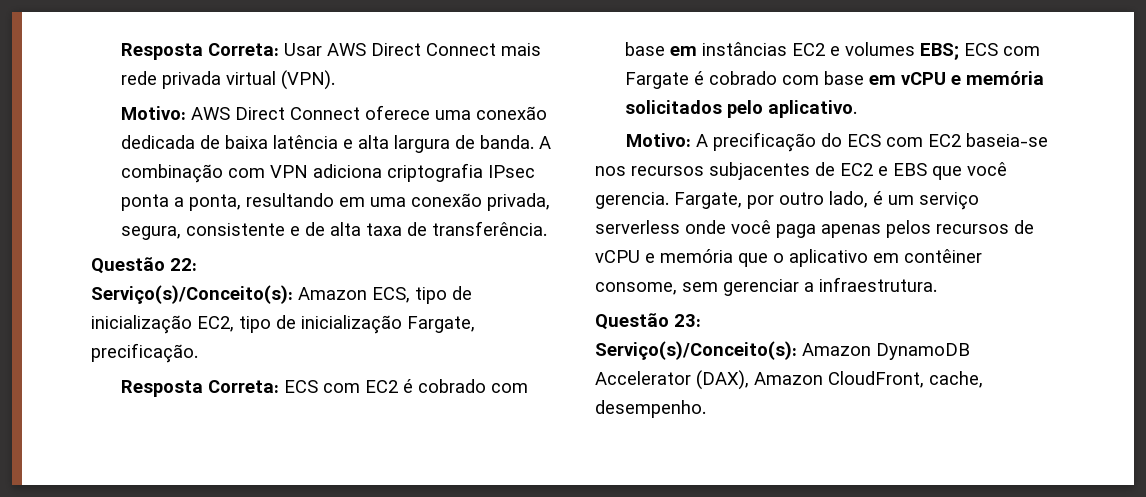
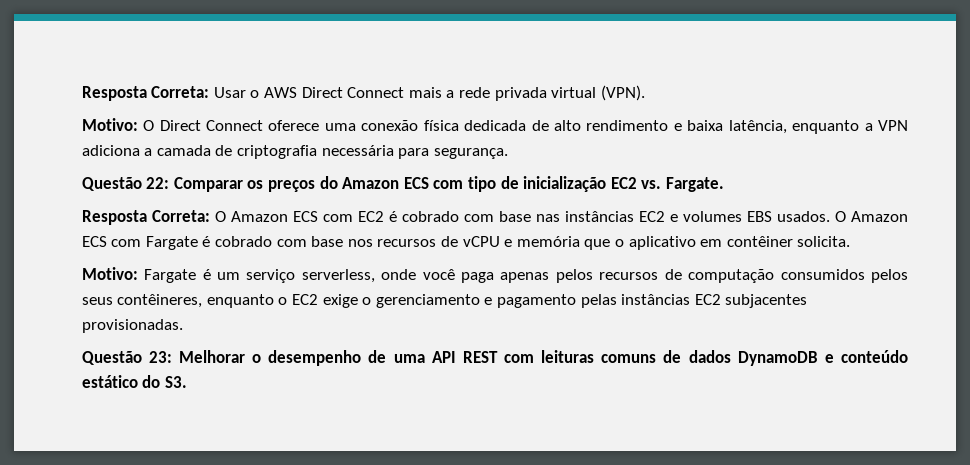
- Resposta Correta: Usar AWS Direct Connect mais rede privada virtual (VPN).
+ Resposta Correta: Usar o AWS Direct Connect mais a rede privada virtual (VPN).
- Motivo: AWS Direct Connect oferece uma conexão dedicada de baixa latência e alta largura de banda. A combinação com VPN adiciona criptografia IPsec ponta a ponta, resultando em uma conexão privada, segura, consistente e de alta taxa de transferência.
- Questão 22:
- Serviço(s)/Conceito(s): Amazon ECS, tipo de inicialização EC2, tipo de inicialização Fargate, precificação.
- Resposta Correta: ECS com EC2 é cobrado com base em instâncias EC2 e volumes EBS; ECS com Fargate é cobrado com base em vCPU e memória solicitados pelo aplicativo.
- Motivo: A precificação do ECS com EC2 baseia-se nos recursos subjacentes de EC2 e EBS que você gerencia. Fargate, por outro lado, é um serviço serverless onde você paga apenas pelos recursos de vCPU e memória que o aplicativo em contêiner consome, sem gerenciar a infraestrutura.
- Questão 23:
- Serviço(s)/Conceito(s): Amazon DynamoDB Accelerator (DAX), Amazon CloudFront, cache, desempenho.
+ Motivo: O Direct Connect oferece uma conexão física dedicada de alto rendimento e baixa latência, enquanto a VPN adiciona a camada de criptografia necessária para segurança.
+ Questão 22: Comparar os preços do Amazon ECS com tipo de inicialização EC2 vs. Fargate.
+ Resposta Correta: O Amazon ECS com EC2 é cobrado com base nas instâncias EC2 e volumes EBS usados. O Amazon ECS com Fargate é cobrado com base nos recursos de vCPU e memória que o aplicativo em contêiner solicita.
+ Motivo: Fargate é um serviço serverless, onde você paga apenas pelos recursos de computação consumidos pelos seus contêineres, enquanto o EC2 exige o gerenciamento e pagamento pelas instâncias EC2 subjacentes provisionadas.
+ Questão 23: Melhorar o desempenho de uma API REST com leituras comuns de dados DynamoDB e conteúdo estático do S3.

